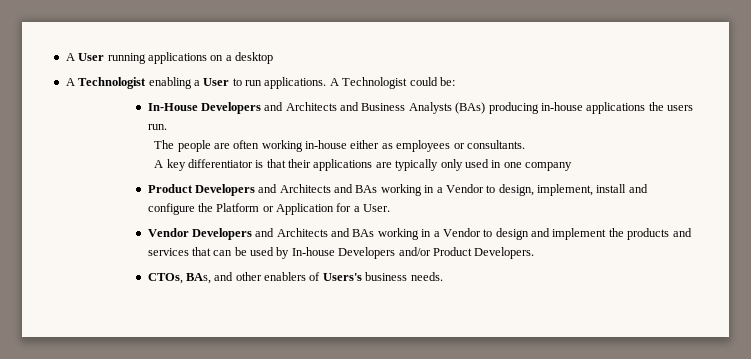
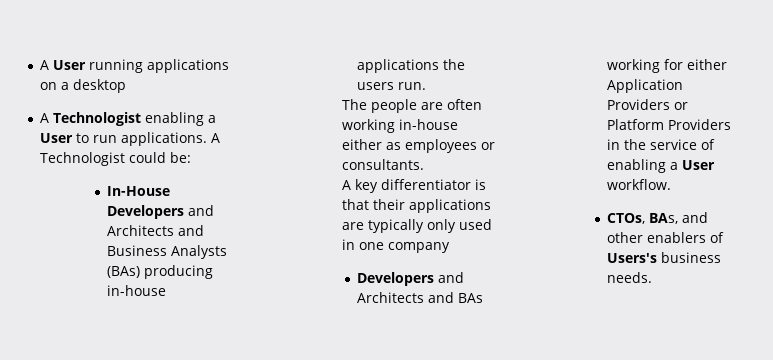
- Product Developers and Architects and BAs working in a Vendor to design, implement, install and configure the Platform or Application for a User.
- Vendor Developers and Architects and BAs working in a Vendor to design and implement the products and services that can be used by In-house Developers and/or Product Developers.
+ Developers and Architects and BAs working for either Application Providers or Platform Providers in the service of enabling a User workflow.

